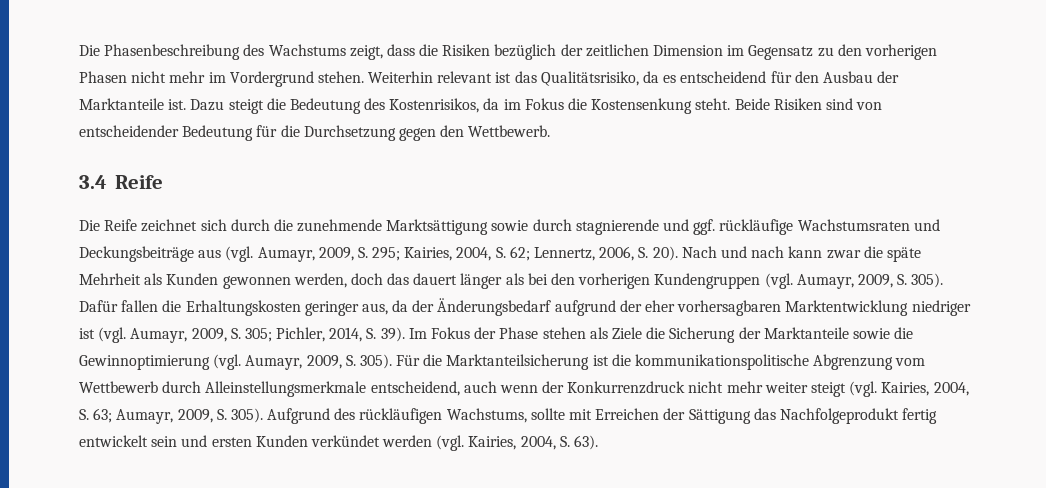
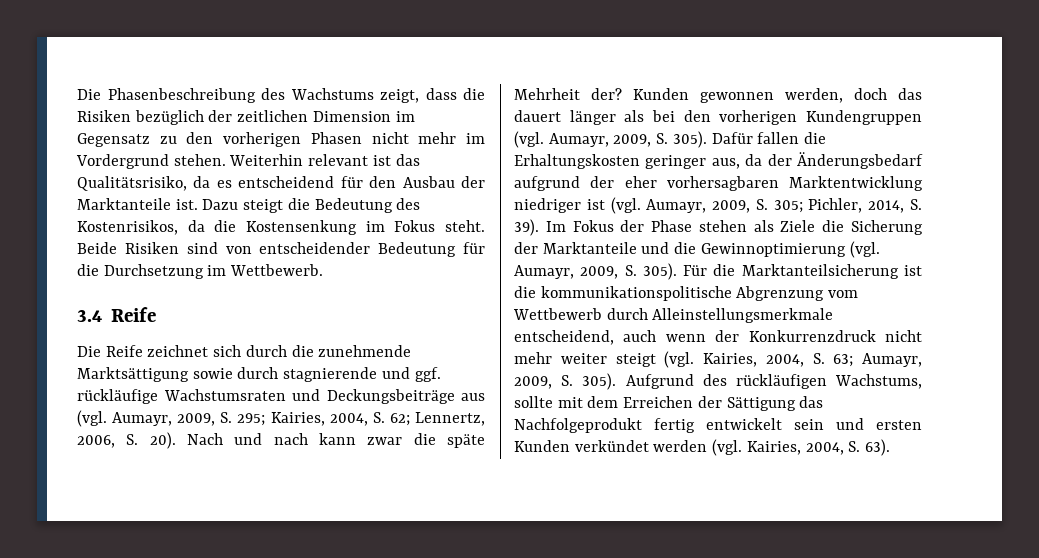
- Dazu steigt die Bedeutung des Kostenrisikos, da im Fokus die Kostensenkung steht.
+ Dazu steigt die Bedeutung des Kostenrisikos, da die Kostensenkung im Fokus steht.
- Beide Risiken sind von entscheidender Bedeutung für die Durchsetzung gegen den Wettbewerb.
+ Beide Risiken sind von entscheidender Bedeutung für die Durchsetzung im Wettbewerb.
- Nach und nach kann zwar die späte Mehrheit als Kunden gewonnen werden, doch das dauert länger als bei den vorherigen Kundengruppen (vgl. Aumayr, 2009, S. 305).
+ Nach und nach kann zwar die späte Mehrheit der? Kunden gewonnen werden, doch das dauert länger als bei den vorherigen Kundengruppen (vgl. Aumayr, 2009, S. 305).
- Im Fokus der Phase stehen als Ziele die Sicherung der Marktanteile sowie die Gewinnoptimierung (vgl. Aumayr, 2009, S. 305).
+ Im Fokus der Phase stehen als Ziele die Sicherung der Marktanteile und die Gewinnoptimierung (vgl. Aumayr, 2009, S. 305).
- Aufgrund des rückläufigen Wachstums, sollte mit Erreichen der Sättigung das Nachfolgeprodukt fertig entwickelt sein und ersten Kunden verkündet werden (vgl. Kairies, 2004, S. 63).
+ Aufgrund des rückläufigen Wachstums, sollte mit dem Erreichen der Sättigung das Nachfolgeprodukt fertig entwickelt sein und ersten Kunden verkündet werden (vgl. Kairies, 2004, S. 63).

